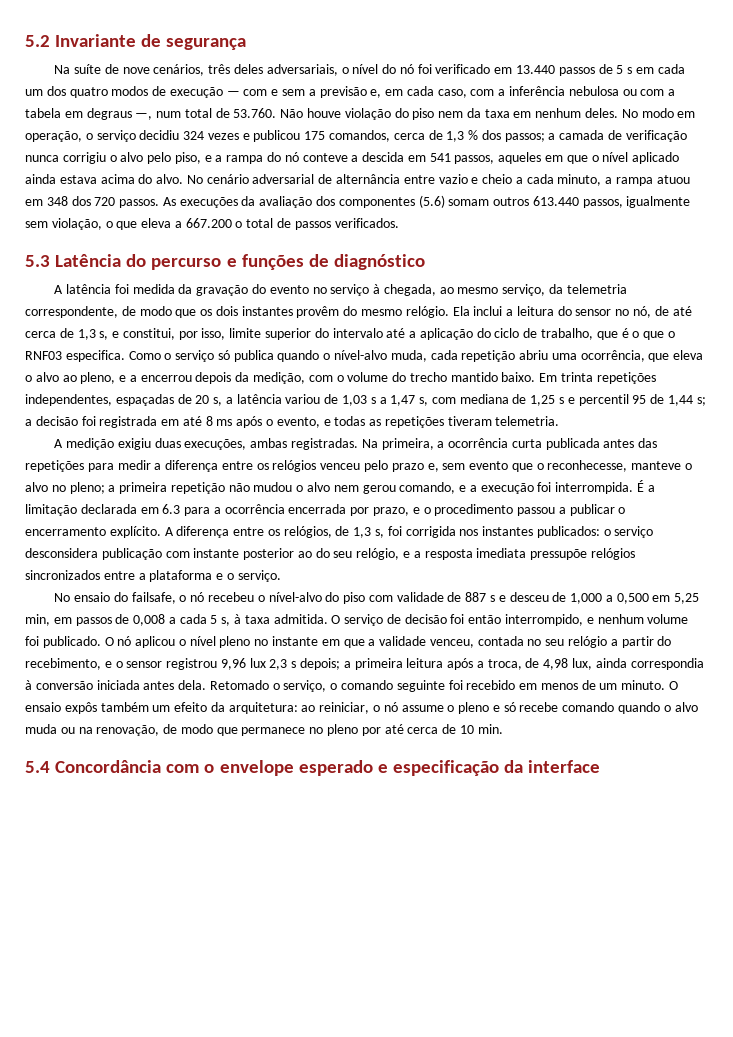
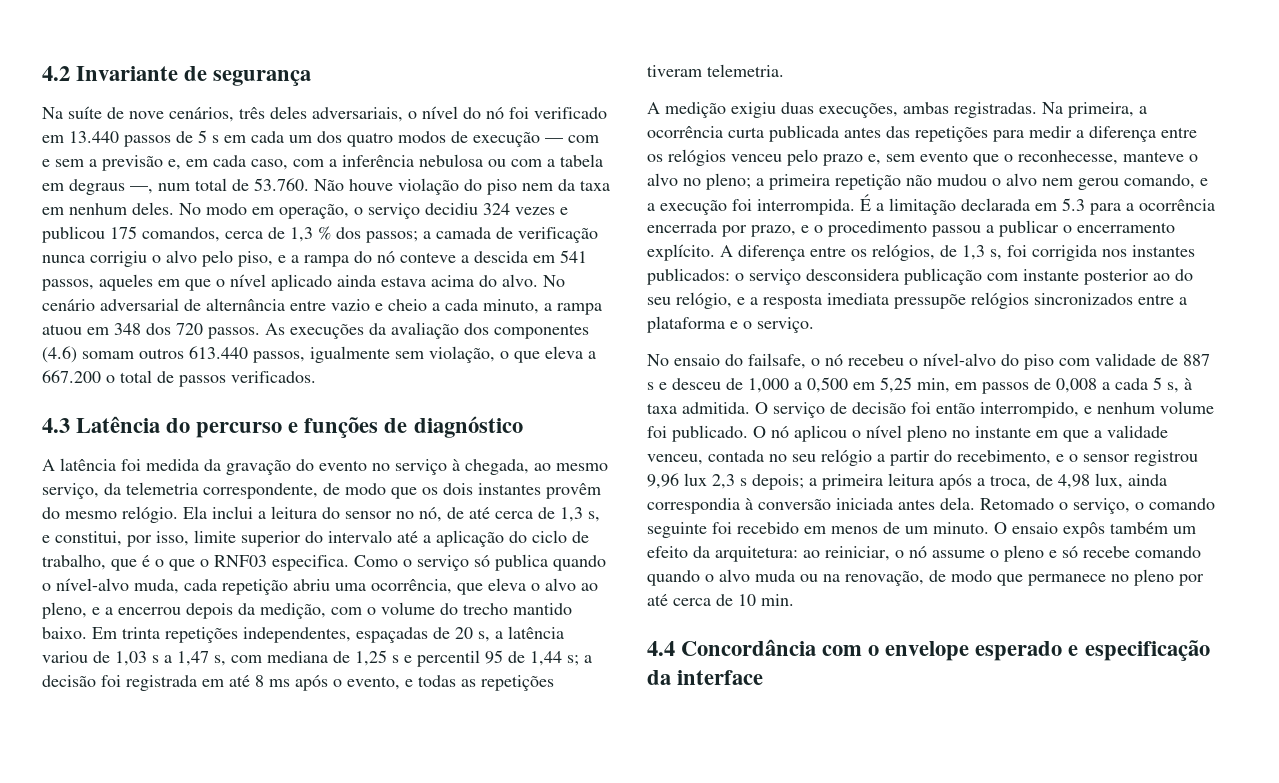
- 5.2 Invariante de segurança
+ 4.2 Invariante de segurança
- As execuções da avaliação dos componentes (5.6) somam outros 613.440 passos, igualmente sem violação, o que eleva a 667.200 o total de passos verificados.
+ As execuções da avaliação dos componentes (4.6) somam outros 613.440 passos, igualmente sem violação, o que eleva a 667.200 o total de passos verificados.
- 5.3 Latência do percurso e funções de diagnóstico
+ 4.3 Latência do percurso e funções de diagnóstico
- É a limitação declarada em 6.3 para a ocorrência encerrada por prazo, e o procedimento passou a publicar o encerramento explícito.
+ É a limitação declarada em 5.3 para a ocorrência encerrada por prazo, e o procedimento passou a publicar o encerramento explícito.
- 5.4 Concordância com o envelope esperado e especificação da interface
+ 4.4 Concordância com o envelope esperado e especificação da interface

